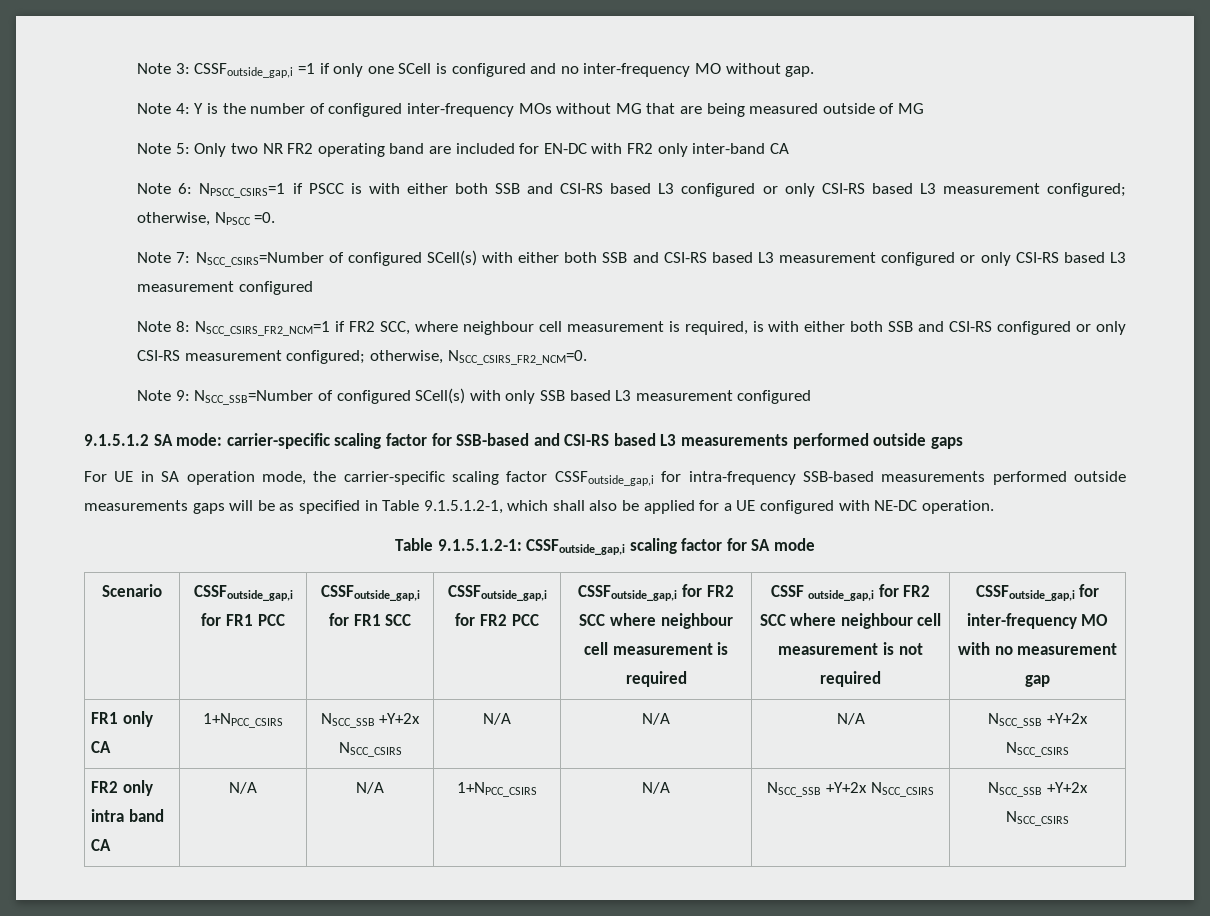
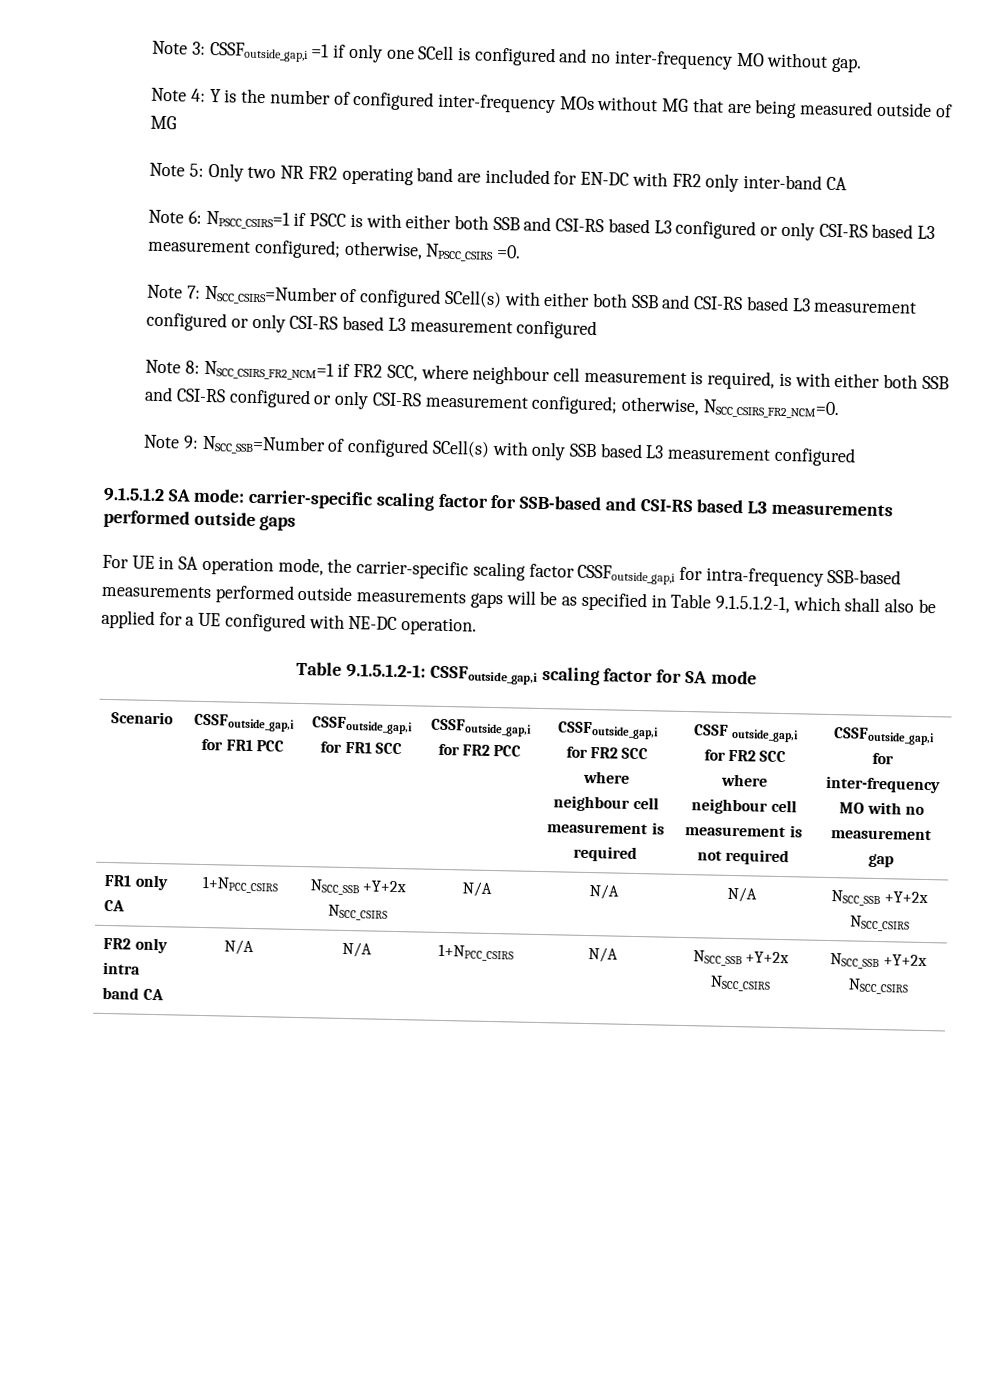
- Note 6: NPSCC_CSIRS=1 if PSCC is with either both SSB and CSI-RS based L3 configured or only CSI-RS based L3 measurement configured; otherwise, NPSCC =0.
+ Note 6: NPSCC_CSIRS=1 if PSCC is with either both SSB and CSI-RS based L3 configured or only CSI-RS based L3 measurement configured; otherwise, NPSCC_CSIRS =0.

